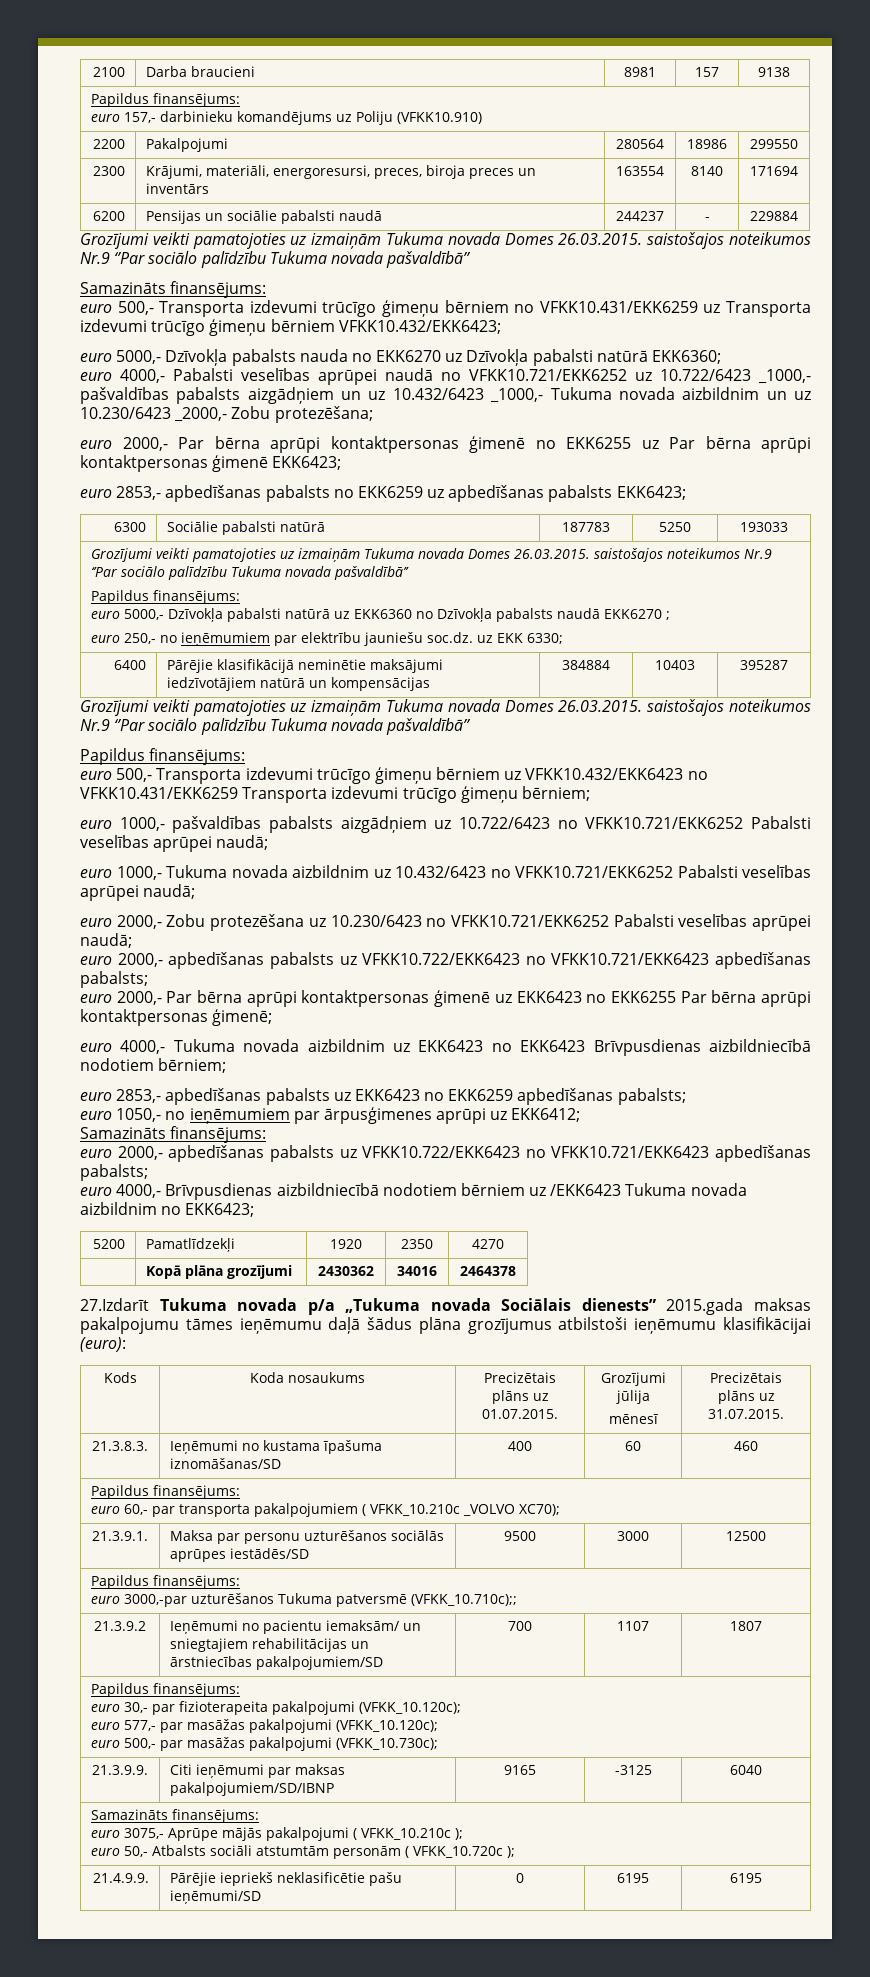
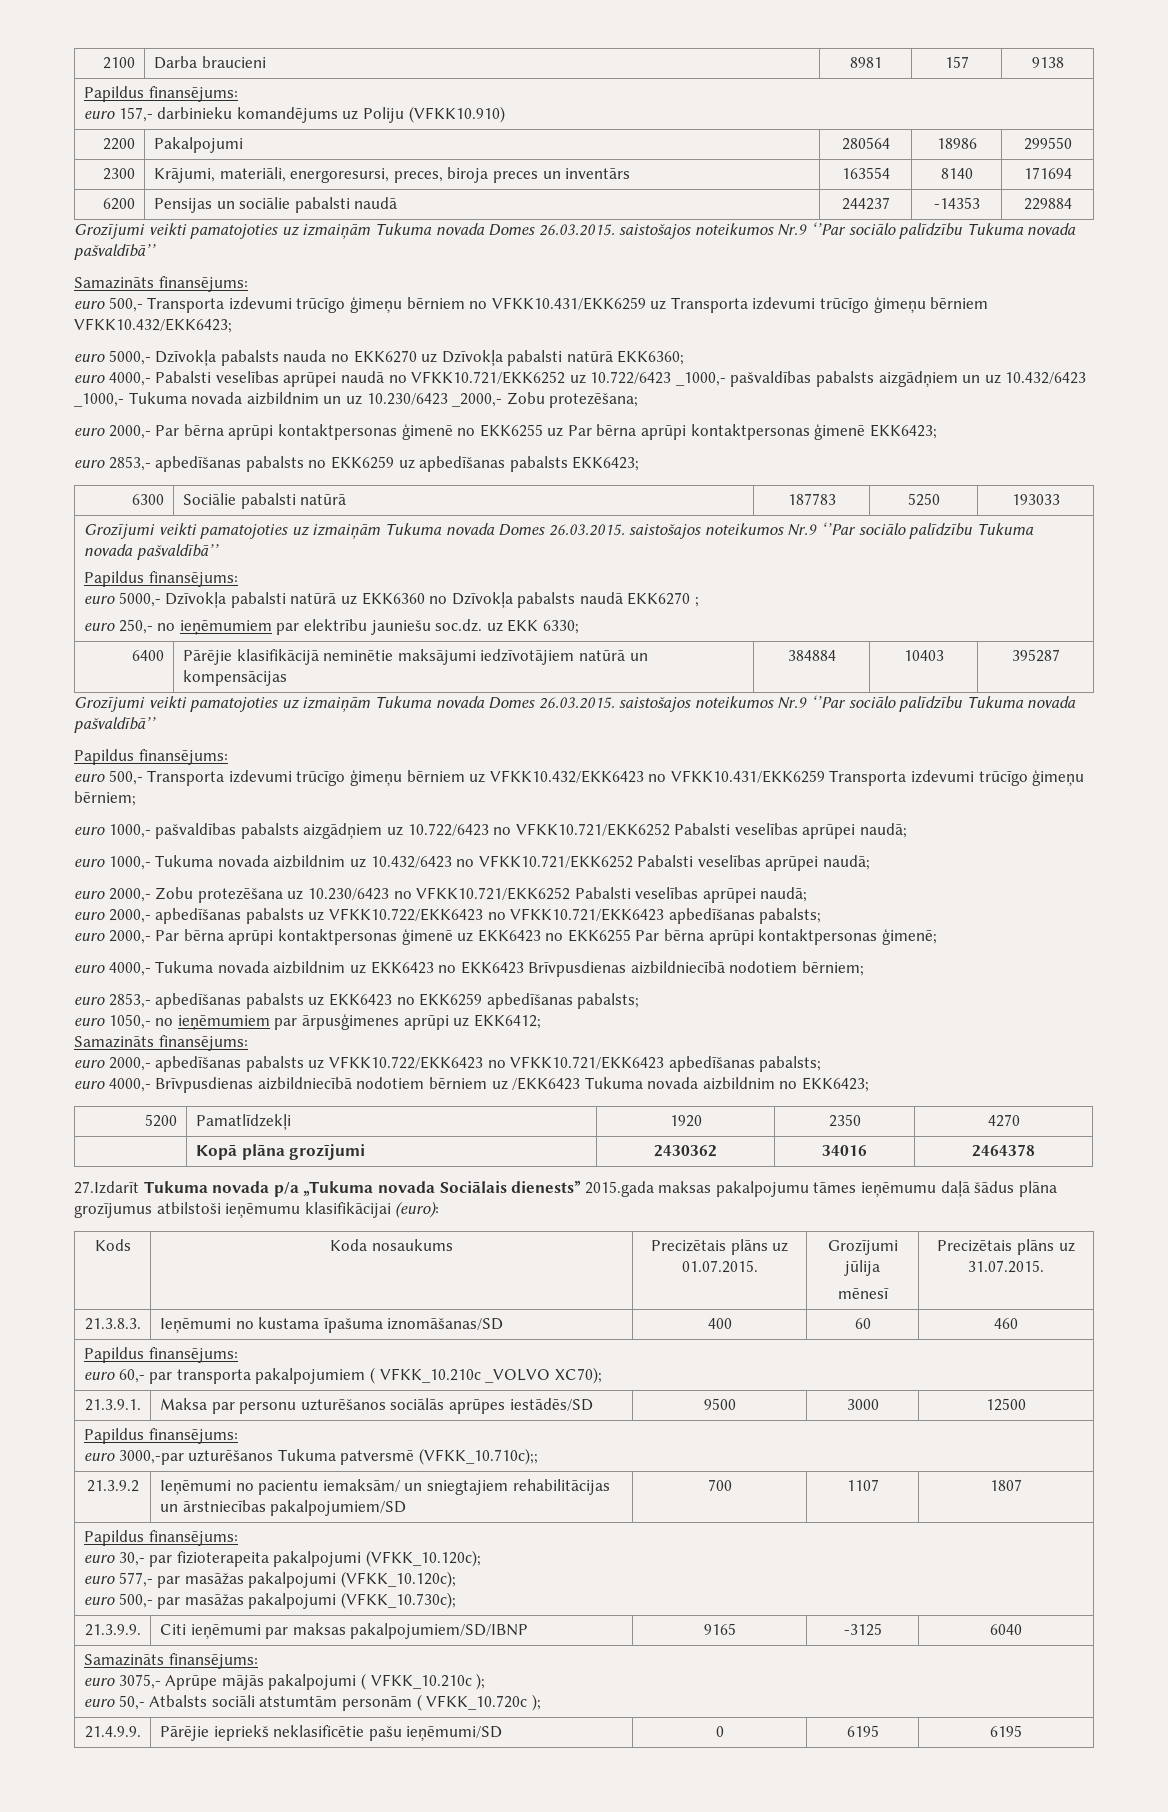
- 6200 | Pensijas un sociālie pabalsti naudā | 244237 | - | 229884
+ 6200 | Pensijas un sociālie pabalsti naudā | 244237 | -14353 | 229884

